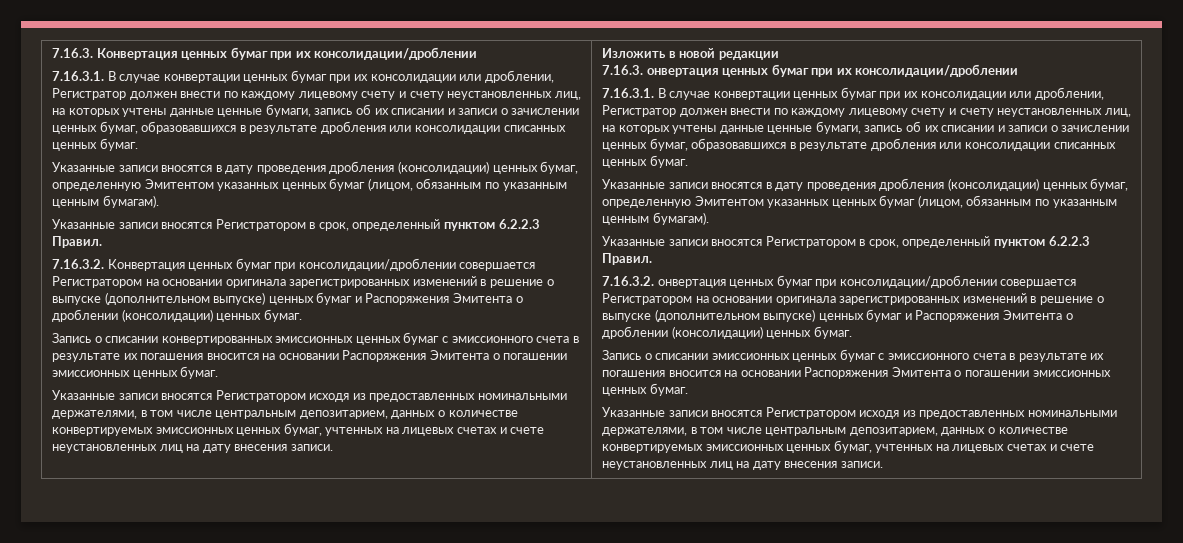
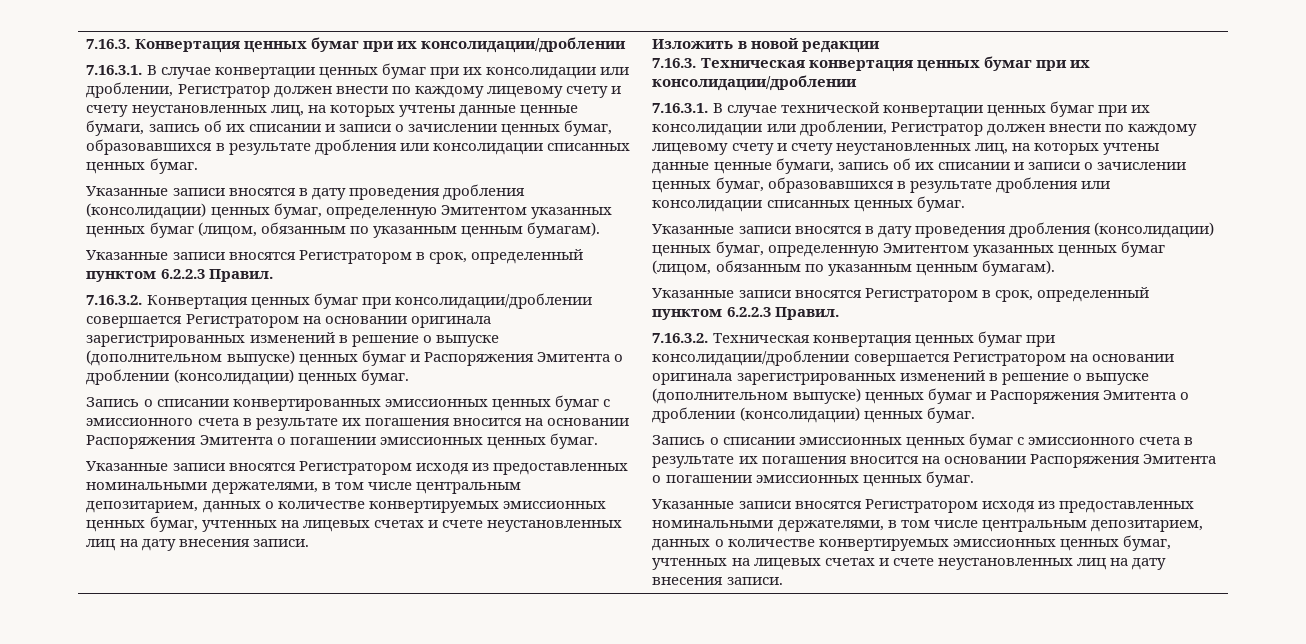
- 7.16.3. онвертация ценных бумаг при их консолидации/дроблении
- 7.16.3.1. В случае конвертации ценных бумаг при их консолидации или дроблении, Регистратор должен внести по каждому лицевому счету и счету неустановленных лиц, на которых учтены данные ценные бумаги, запись об их списании и записи о зачислении ценных бумаг, образовавшихся в результате дробления или консолидации списанных ценных бумаг.
+ 7.16.3. Техническая конвертация ценных бумаг при их консолидации/дроблении
+ 7.16.3.1. В случае технической конвертации ценных бумаг при их консолидации или дроблении, Регистратор должен внести по каждому лицевому счету и счету неустановленных лиц, на которых учтены данные ценные бумаги, запись об их списании и записи о зачислении ценных бумаг, образовавшихся в результате дробления или консолидации списанных ценных бумаг.
- 7.16.3.2. онвертация ценных бумаг при консолидации/дроблении совершается Регистратором на основании оригинала зарегистрированных изменений в решение о выпуске (дополнительном выпуске) ценных бумаг и Распоряжения Эмитента о дроблении (консолидации) ценных бумаг.
+ 7.16.3.2. Техническая конвертация ценных бумаг при консолидации/дроблении совершается Регистратором на основании оригинала зарегистрированных изменений в решение о выпуске (дополнительном выпуске) ценных бумаг и Распоряжения Эмитента о дроблении (консолидации) ценных бумаг.

